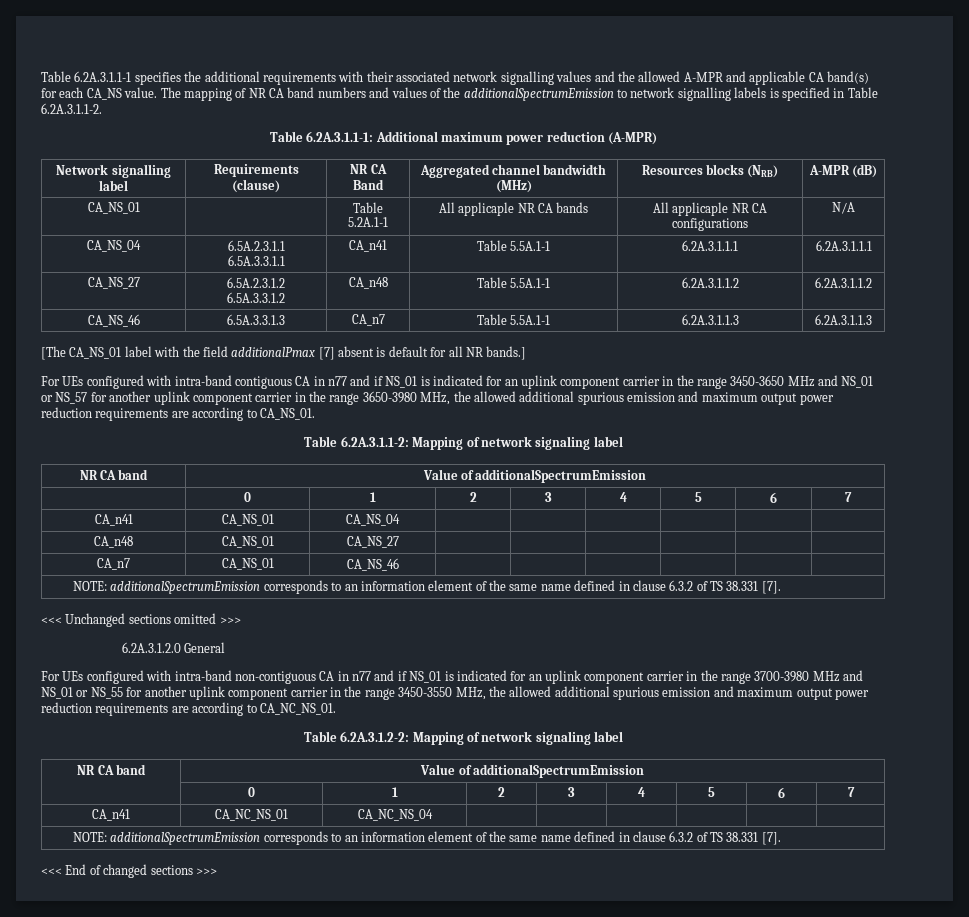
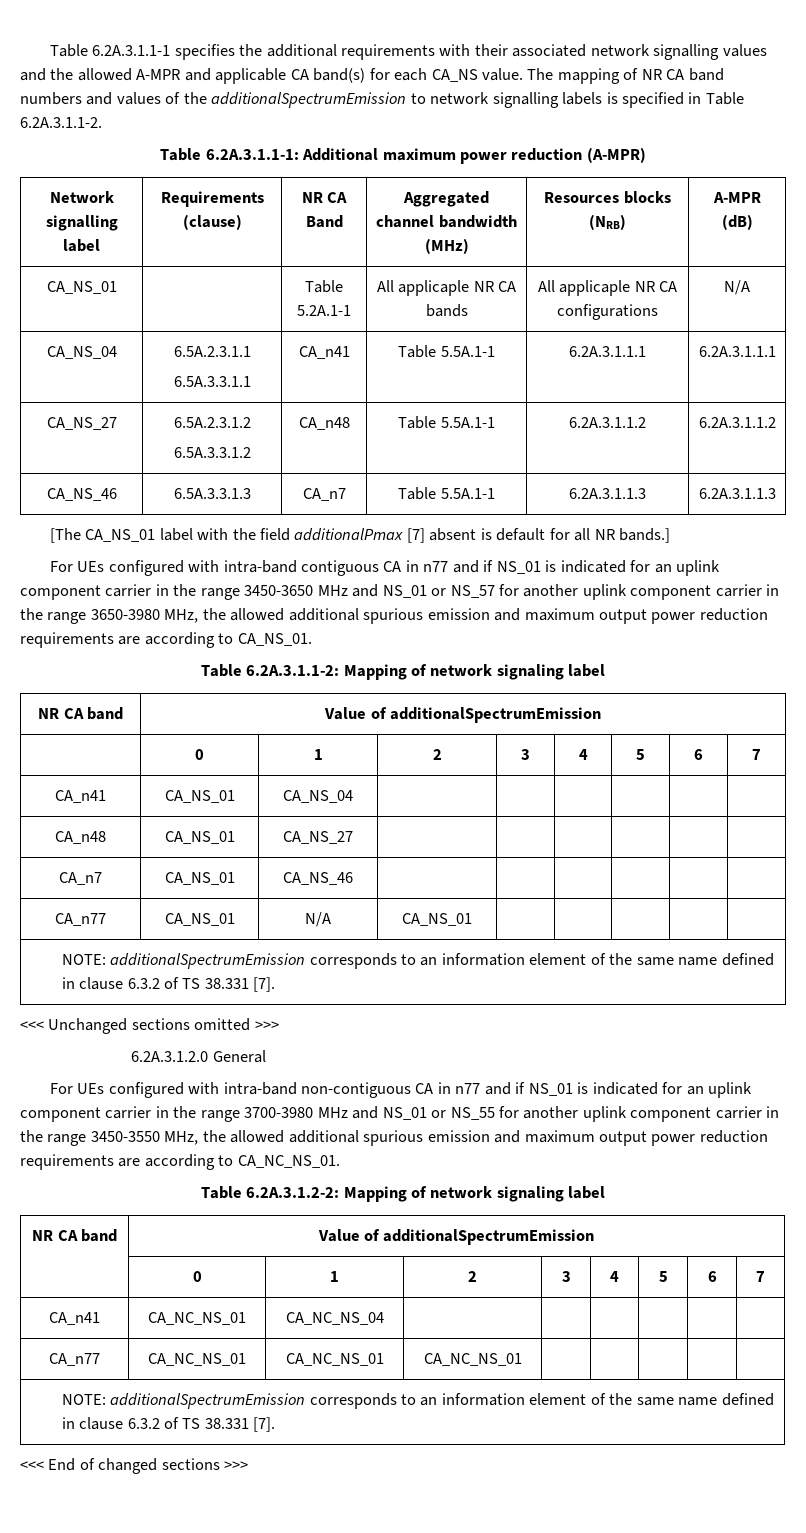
+ CA_n77 | CA_NS_01 | N/A | CA_NS_01 | | | | |
+ CA_n77 | CA_NC_NS_01 | CA_NC_NS_01 | CA_NC_NS_01 | | | | |

